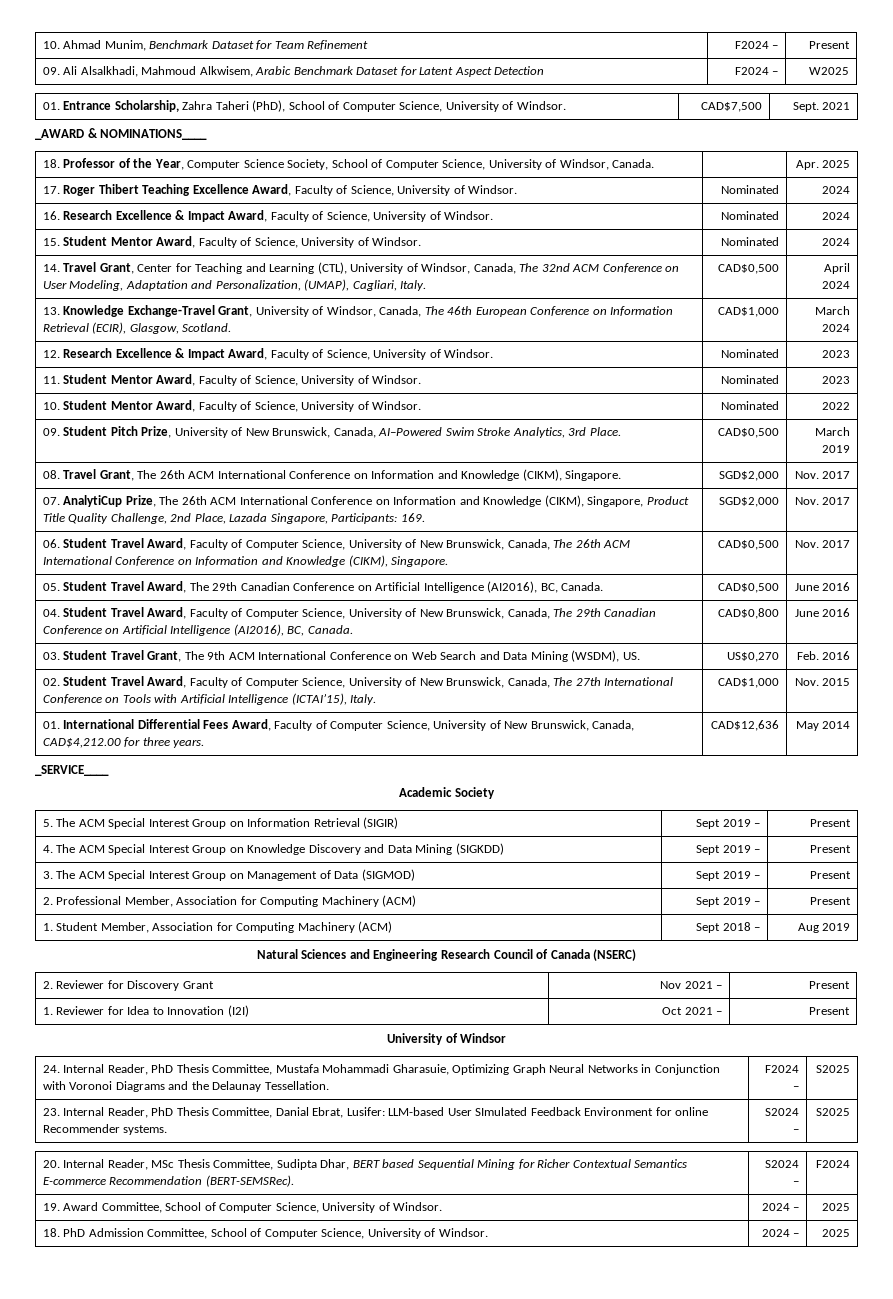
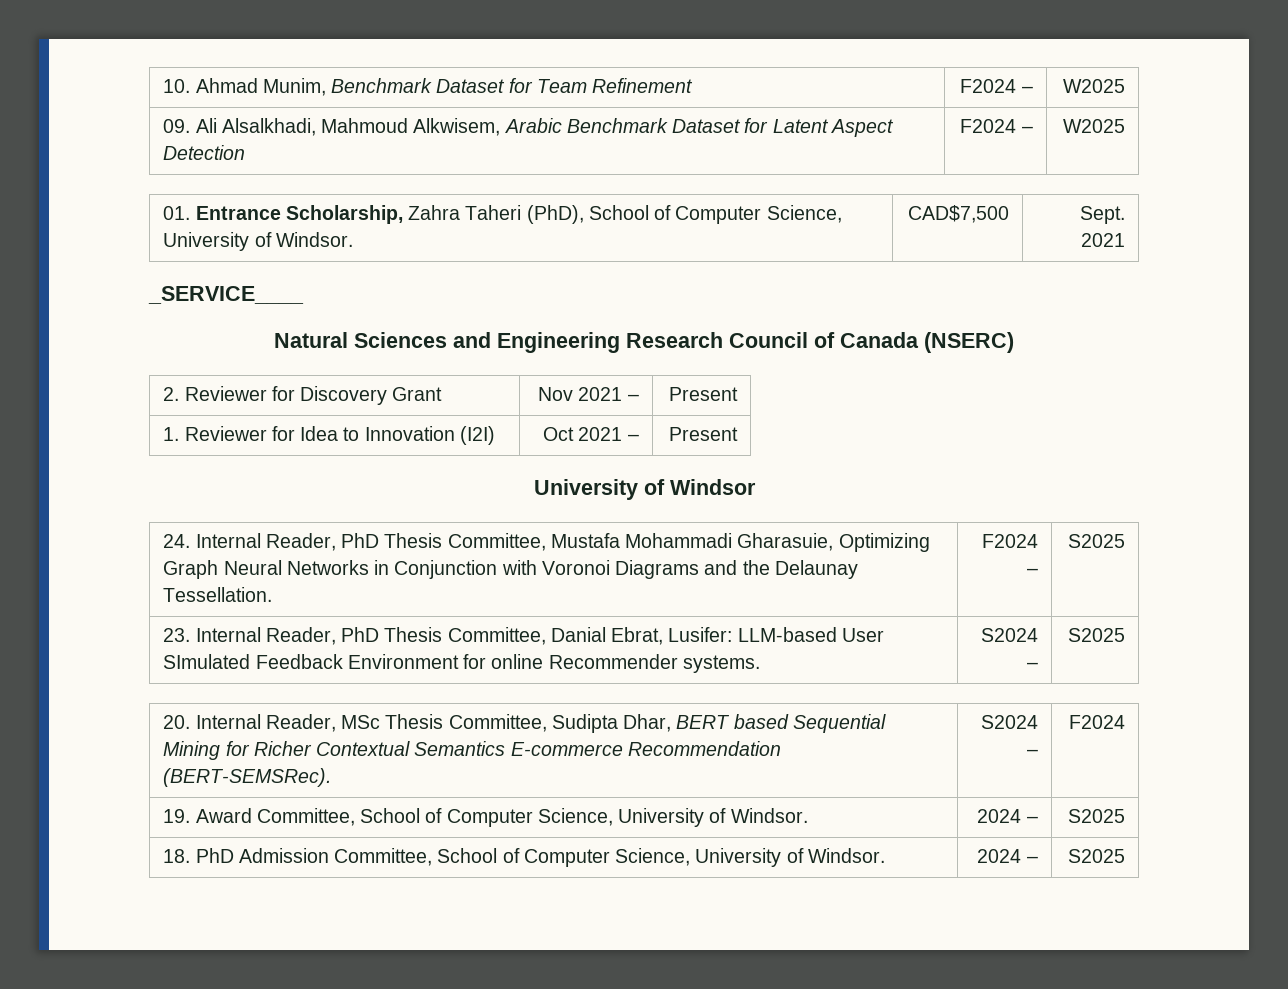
- 10. Ahmad Munim, Benchmark Dataset for Team Refinement | F2024 – | Present
+ 10. Ahmad Munim, Benchmark Dataset for Team Refinement | F2024 – | W2025
- _AWARD & NOMINATIONS____
- 18. Professor of the Year, Computer Science Society, School of Computer Science, University of Windsor, Canada. | | Apr. 2025
- 17. Roger Thibert Teaching Excellence Award, Faculty of Science, University of Windsor. | Nominated | 2024
- 16. Research Excellence & Impact Award, Faculty of Science, University of Windsor. | Nominated | 2024
- 15. Student Mentor Award, Faculty of Science, University of Windsor. | Nominated | 2024
- 14. Travel Grant, Center for Teaching and Learning (CTL), University of Windsor, Canada, The 32nd ACM Conference on User Modeling, Adaptation and Personalization, (UMAP), Cagliari, Italy. | CAD$0,500 | April 2024
- 13. Knowledge Exchange-Travel Grant, University of Windsor, Canada, The 46th European Conference on Information Retrieval (ECIR), Glasgow, Scotland. | CAD$1,000 | March 2024
- 12. Research Excellence & Impact Award, Faculty of Science, University of Windsor. | Nominated | 2023
- 11. Student Mentor Award, Faculty of Science, University of Windsor. | Nominated | 2023
- 10. Student Mentor Award, Faculty of Science, University of Windsor. | Nominated | 2022
- 09. Student Pitch Prize, University of New Brunswick, Canada, AI–Powered Swim Stroke Analytics, 3rd Place. | CAD$0,500 | March 2019
- 08. Travel Grant, The 26th ACM International Conference on Information and Knowledge (CIKM), Singapore. | SGD$2,000 | Nov. 2017
- 07. AnalytiCup Prize, The 26th ACM International Conference on Information and Knowledge (CIKM), Singapore, Product Title Quality Challenge, 2nd Place, Lazada Singapore, Participants: 169. | SGD$2,000 | Nov. 2017
- 06. Student Travel Award, Faculty of Computer Science, University of New Brunswick, Canada, The 26th ACM International Conference on Information and Knowledge (CIKM), Singapore. | CAD$0,500 | Nov. 2017
- 05. Student Travel Award, The 29th Canadian Conference on Artificial Intelligence (AI2016), BC, Canada. | CAD$0,500 | June 2016
- 04. Student Travel Award, Faculty of Computer Science, University of New Brunswick, Canada, The 29th Canadian Conference on Artificial Intelligence (AI2016), BC, Canada. | CAD$0,800 | June 2016
- 03. Student Travel Grant, The 9th ACM International Conference on Web Search and Data Mining (WSDM), US. | US$0,270 | Feb. 2016
- 02. Student Travel Award, Faculty of Computer Science, University of New Brunswick, Canada, The 27th International Conference on Tools with Artificial Intelligence (ICTAI’15), Italy. | CAD$1,000 | Nov. 2015
- 01. International Differential Fees Award, Faculty of Computer Science, University of New Brunswick, Canada, CAD$4,212.00 for three years. | CAD$12,636 | May 2014
  _SERVICE____
- Academic Society
- 5. The ACM Special Interest Group on Information Retrieval (SIGIR) | Sept 2019 – | Present
- 4. The ACM Special Interest Group on Knowledge Discovery and Data Mining (SIGKDD) | Sept 2019 – | Present
- 3. The ACM Special Interest Group on Management of Data (SIGMOD) | Sept 2019 – | Present
- 2. Professional Member, Association for Computing Machinery (ACM) | Sept 2019 – | Present
- 1. Student Member, Association for Computing Machinery (ACM) | Sept 2018 – | Aug 2019
- 19. Award Committee, School of Computer Science, University of Windsor. | 2024 – | 2025
+ 19. Award Committee, School of Computer Science, University of Windsor. | 2024 – | S2025
- 18. PhD Admission Committee, School of Computer Science, University of Windsor. | 2024 – | 2025
+ 18. PhD Admission Committee, School of Computer Science, University of Windsor. | 2024 – | S2025

